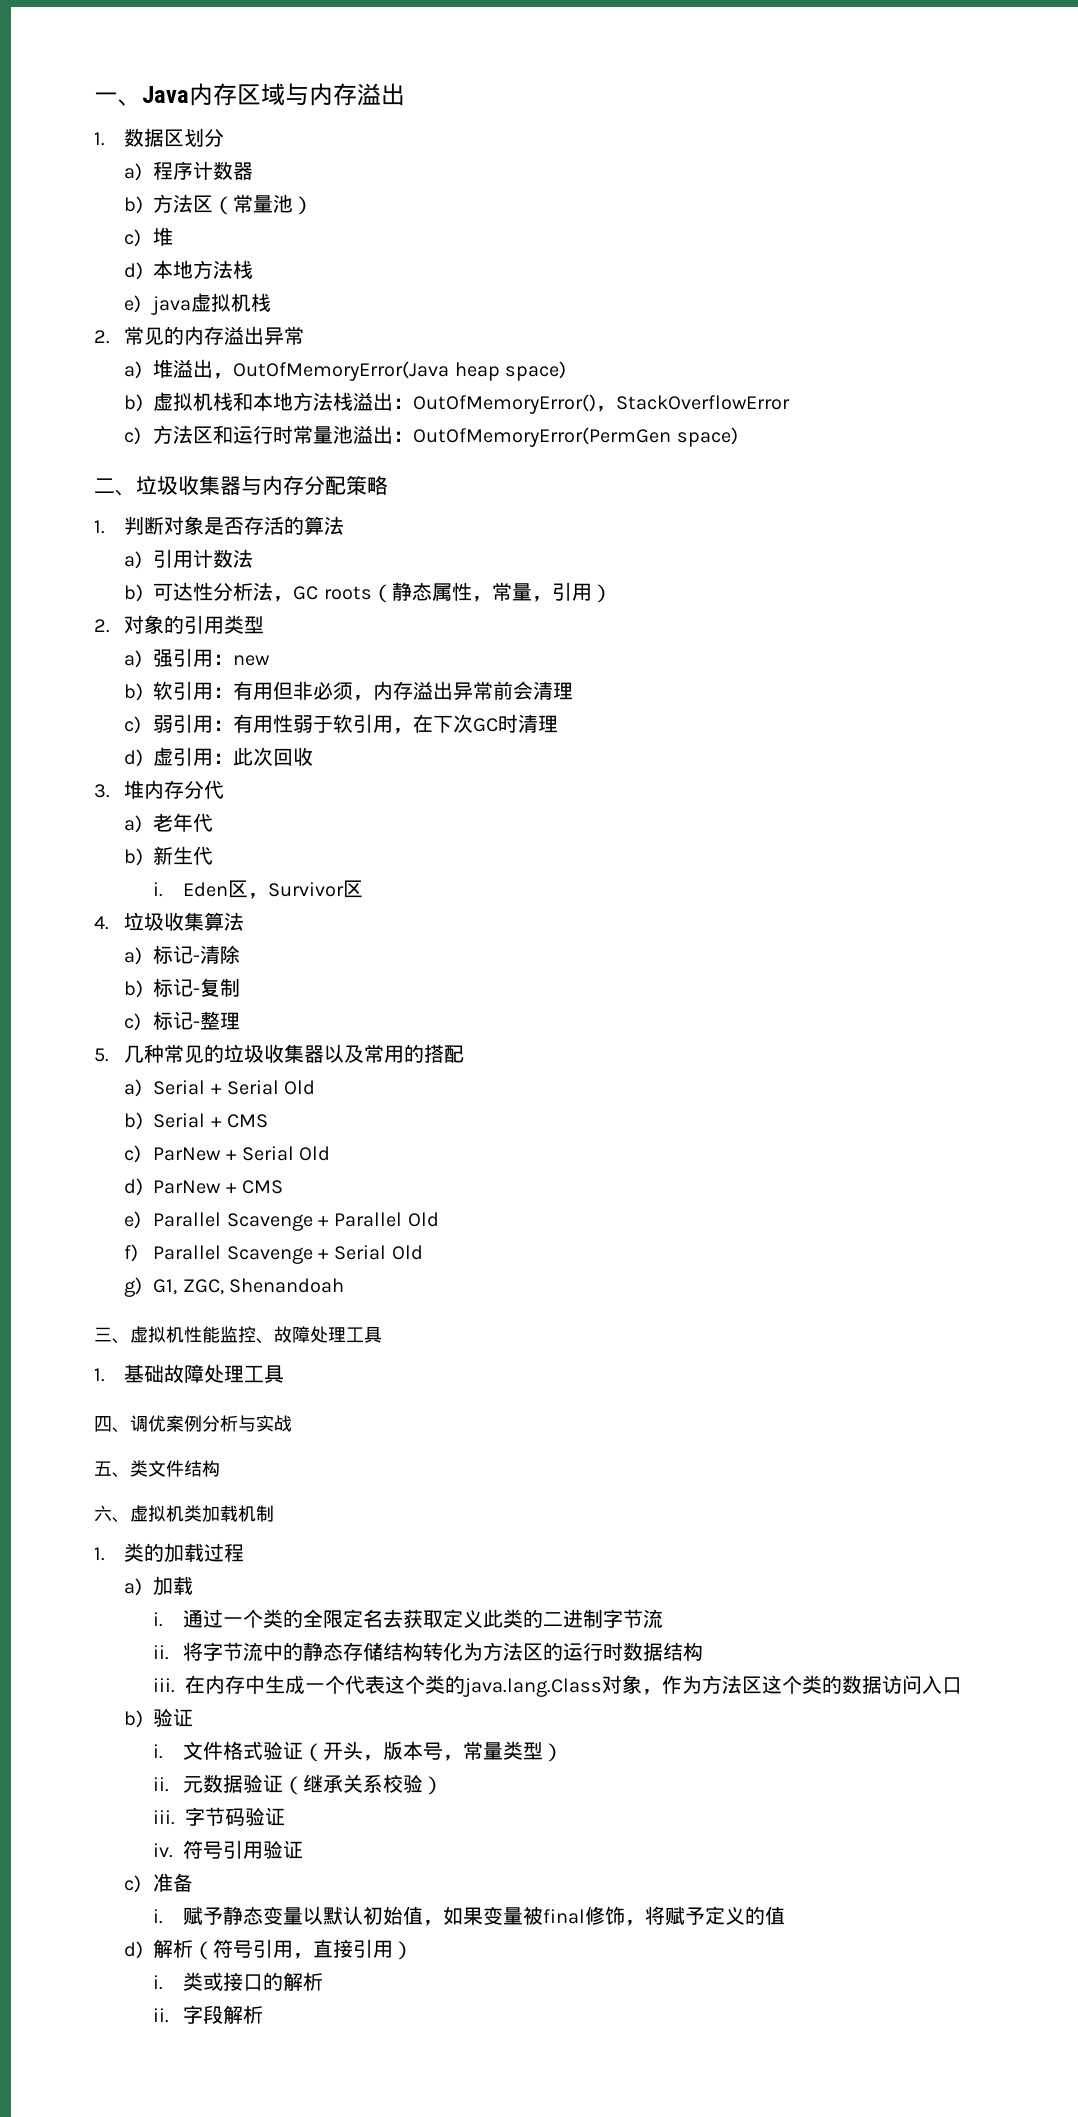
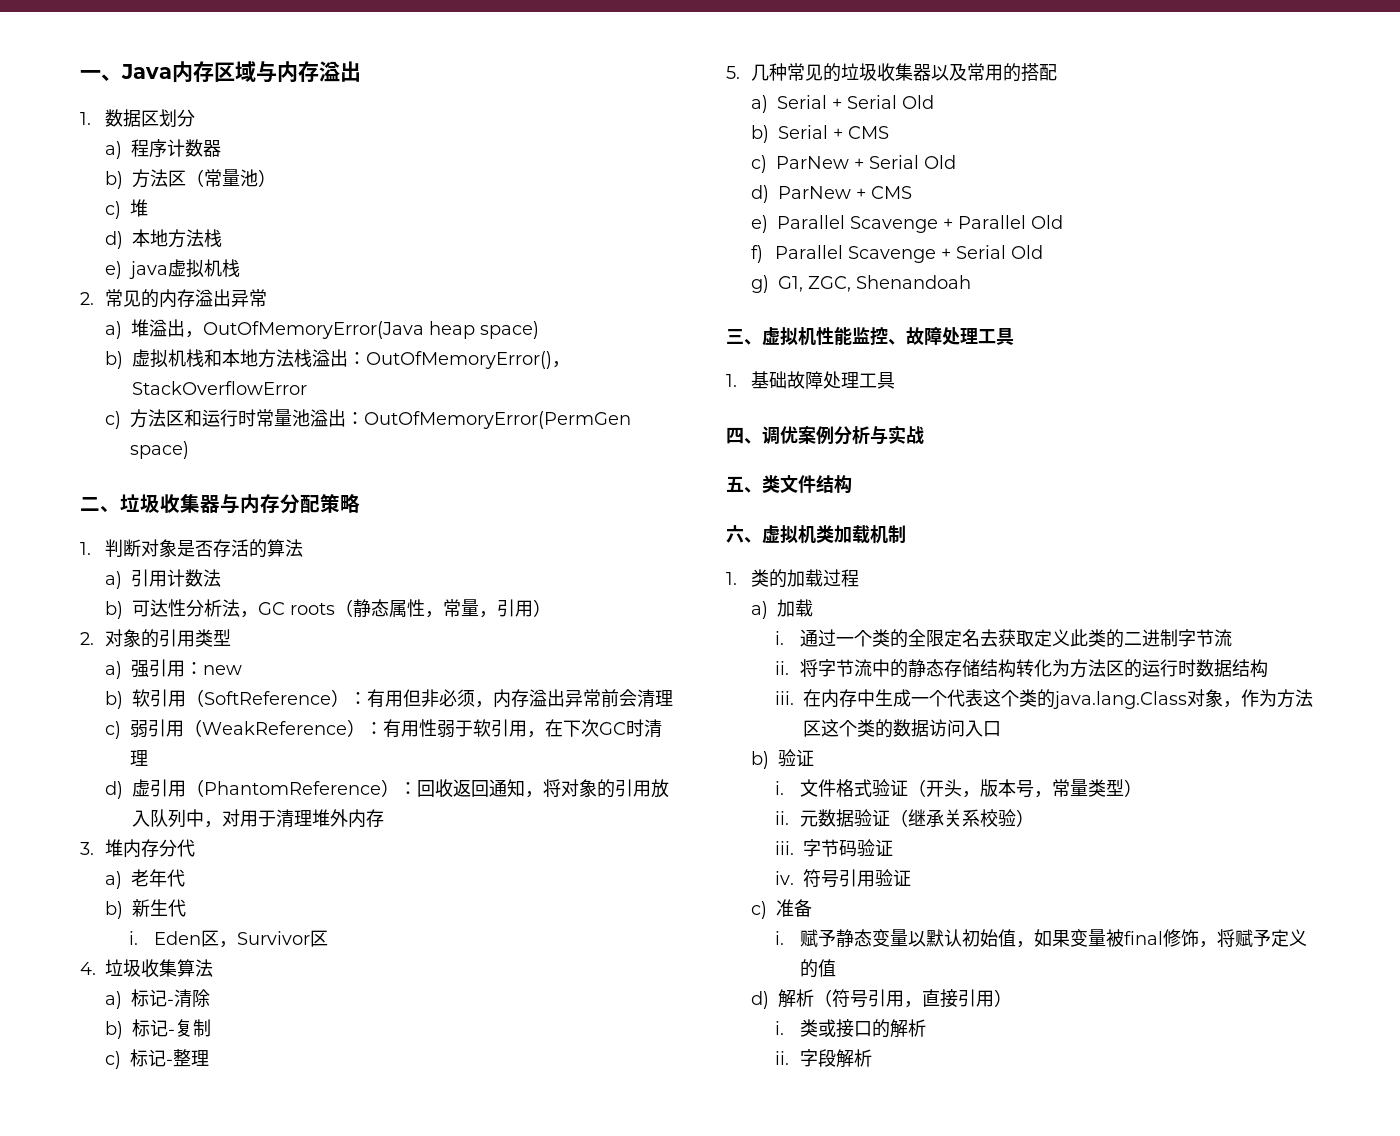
- b)软引用：有用但非必须，内存溢出异常前会清理
+ b)软引用（SoftReference）：有用但非必须，内存溢出异常前会清理
- c)弱引用：有用性弱于软引用，在下次GC时清理
+ c)弱引用（WeakReference）：有用性弱于软引用，在下次GC时清理
- d)虚引用：此次回收
+ d)虚引用（PhantomReference）：回收返回通知，将对象的引用放入队列中，对用于清理堆外内存

